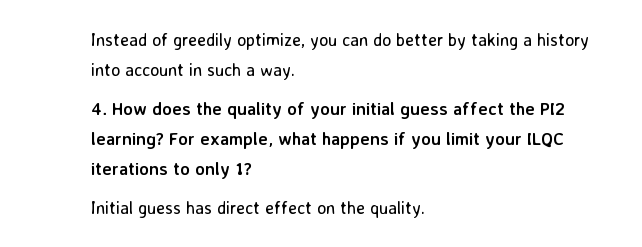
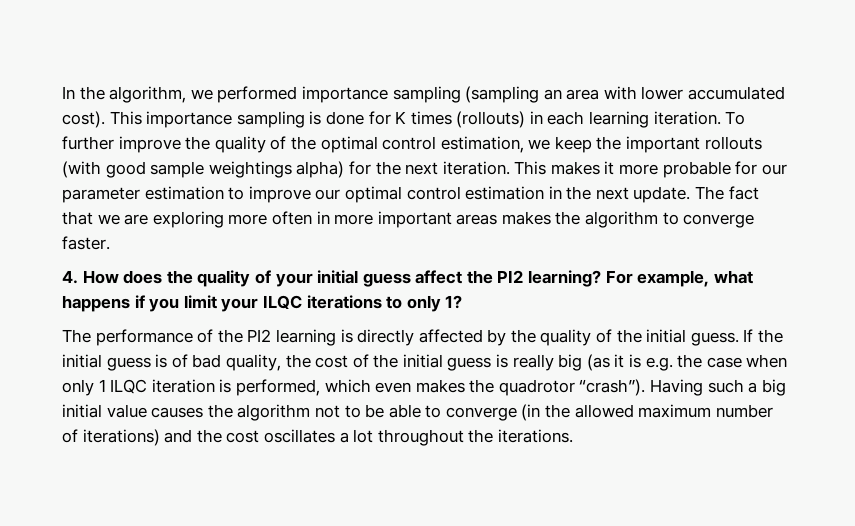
- Instead of greedily optimize, you can do better by taking a history into account in such a way.
+ In the algorithm, we performed importance sampling (sampling an area with lower accumulated cost). This importance sampling is done for K times (rollouts) in each learning iteration. To further improve the quality of the optimal control estimation, we keep the important rollouts (with good sample weightings alpha) for the next iteration. This makes it more probable for our parameter estimation to improve our optimal control estimation in the next update. The fact that we are exploring more often in more important areas makes the algorithm to converge faster.
- Initial guess has direct effect on the quality.
+ The performance of the PI2 learning is directly affected by the quality of the initial guess. If the initial guess is of bad quality, the cost of the initial guess is really big (as it is e.g. the case when only 1 ILQC iteration is performed, which even makes the quadrotor “crash”). Having such a big initial value causes the algorithm not to be able to converge (in the allowed maximum number of iterations) and the cost oscillates a lot throughout the iterations.

